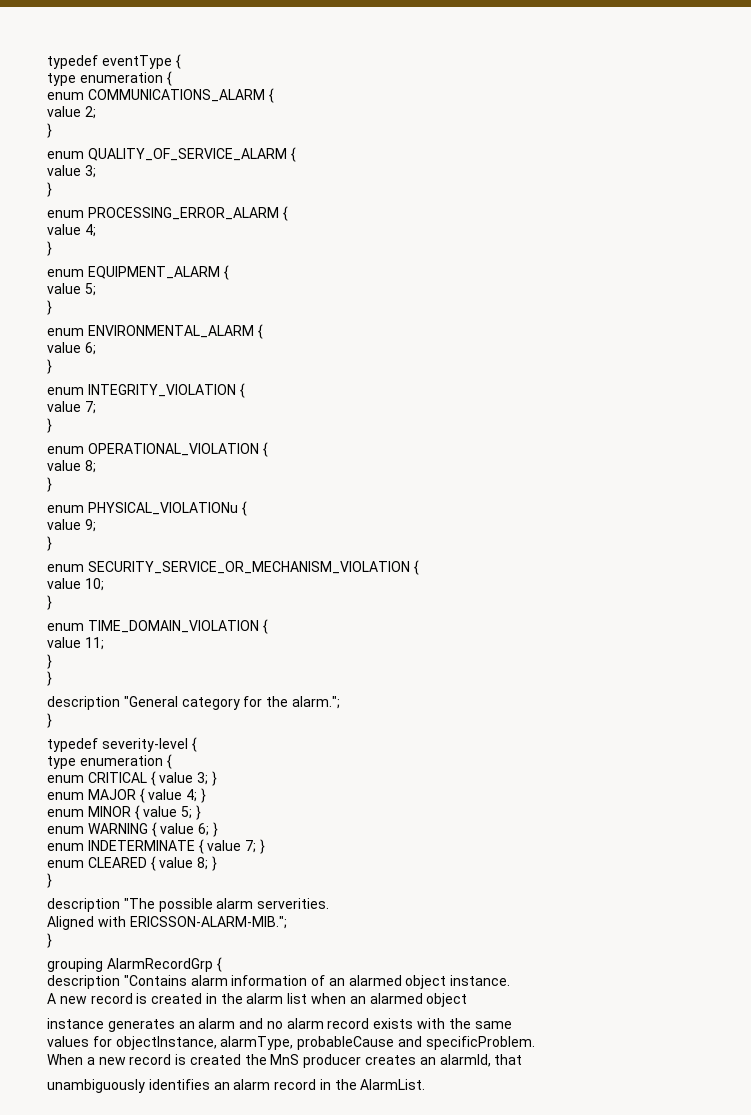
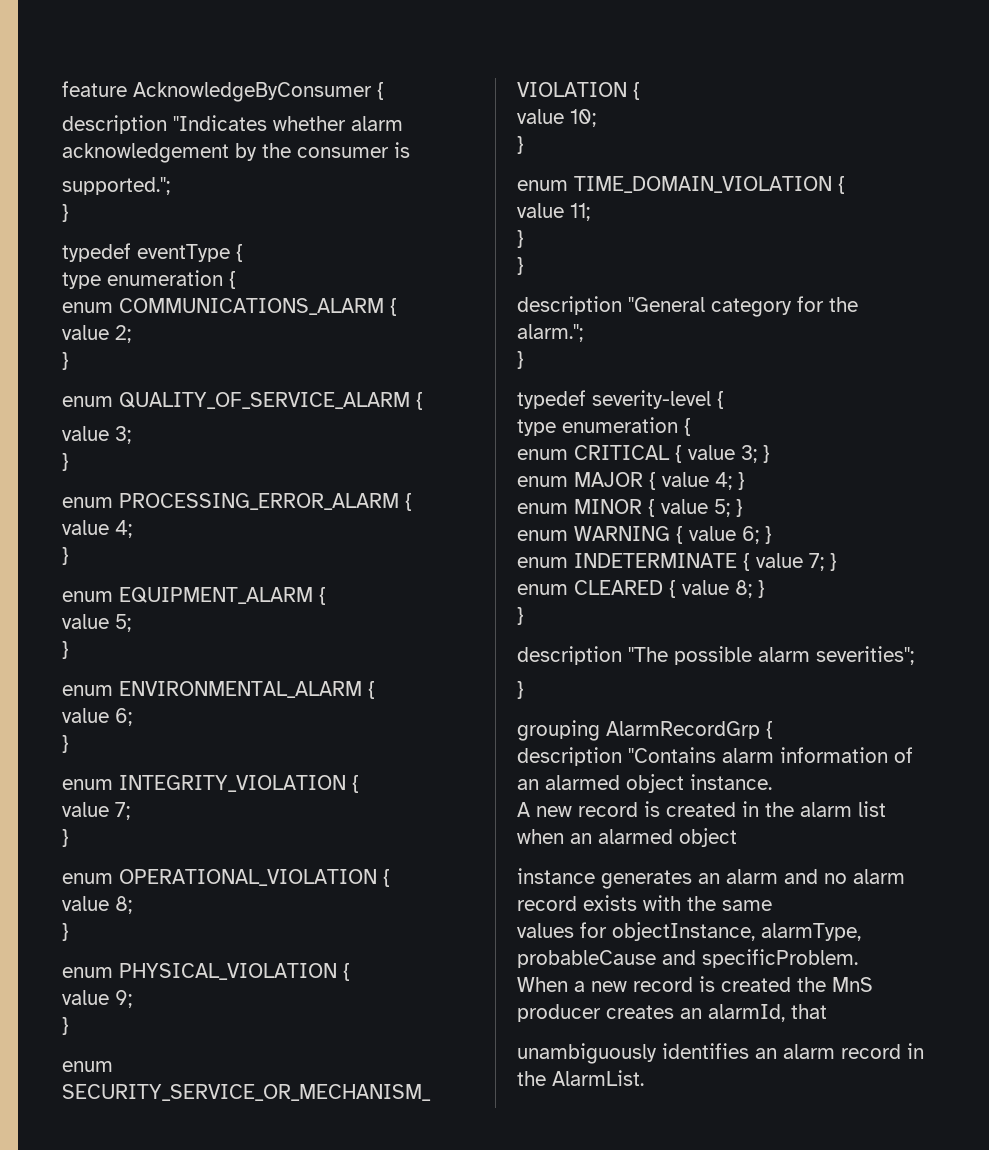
+ feature AcknowledgeByConsumer {
+ description "Indicates whether alarm acknowledgement by the consumer is
+ supported.";
+ }
- enum PHYSICAL_VIOLATIONu {
+ enum PHYSICAL_VIOLATION {
- description "The possible alarm serverities.
- Aligned with ERICSSON-ALARM-MIB.";
+ description "The possible alarm severities";

